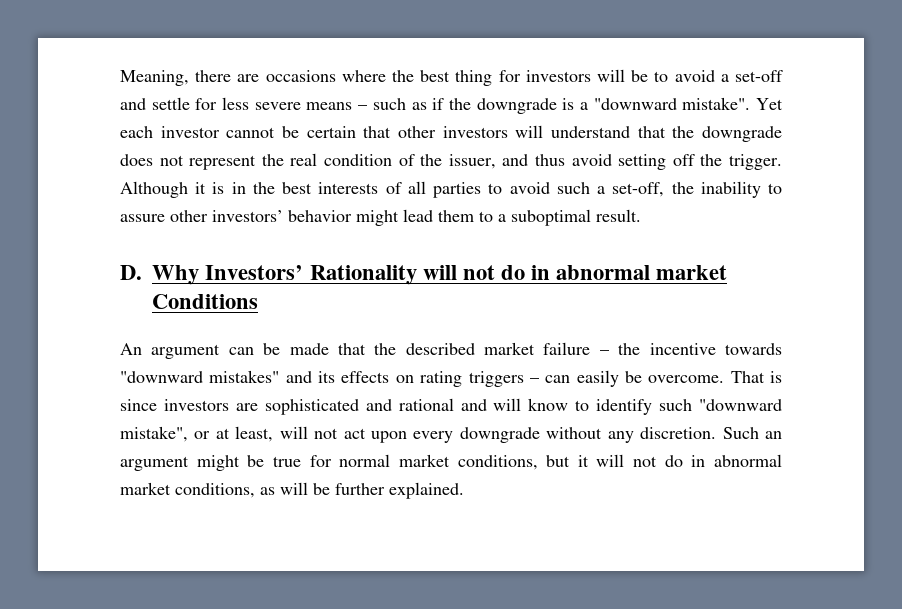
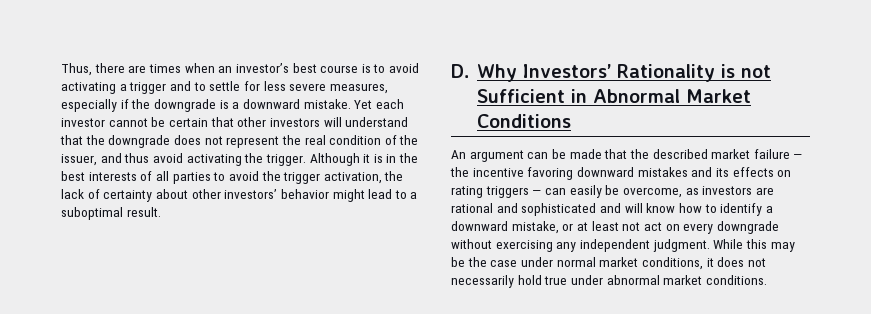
- Meaning, there are occasions where the best thing for investors will be to avoid a set-off and settle for less severe means – such as if the downgrade is a "downward mistake".
+ Thus, there are times when an investor’s best course is to avoid activating a trigger and to settle for less severe measures, especially if the downgrade is a downward mistake.
- Yet each investor cannot be certain that other investors will understand that the downgrade does not represent the real condition of the issuer, and thus avoid setting off the trigger.
+ Yet each investor cannot be certain that other investors will understand that the downgrade does not represent the real condition of the issuer, and thus avoid activating the trigger.
- Although it is in the best interests of all parties to avoid such a set-off, the inability to assure other investors’ behavior might lead them to a suboptimal result.
+ Although it is in the best interests of all parties to avoid the trigger activation, the lack of certainty about other investors’ behavior might lead to a suboptimal result.
- D. Why Investors’ Rationality will not do in abnormal market Conditions
+ D. Why Investors’ Rationality is not Sufficient in Abnormal Market Conditions
- An argument can be made that the described market failure – the incentive towards "downward mistakes" and its effects on rating triggers – can easily be overcome. That is since investors are sophisticated and rational and will know to identify such "downward mistake", or at least, will not act upon every downgrade without any discretion. Such an argument might be true for normal market conditions, but it will not do in abnormal market conditions, as will be further explained.
+ An argument can be made that the described market failure — the incentive favoring downward mistakes and its effects on rating triggers — can easily be overcome, as investors are rational and sophisticated and will know how to identify a downward mistake, or at least not act on every downgrade without exercising any independent judgment. While this may be the case under normal market conditions, it does not necessarily hold true under abnormal market conditions.

